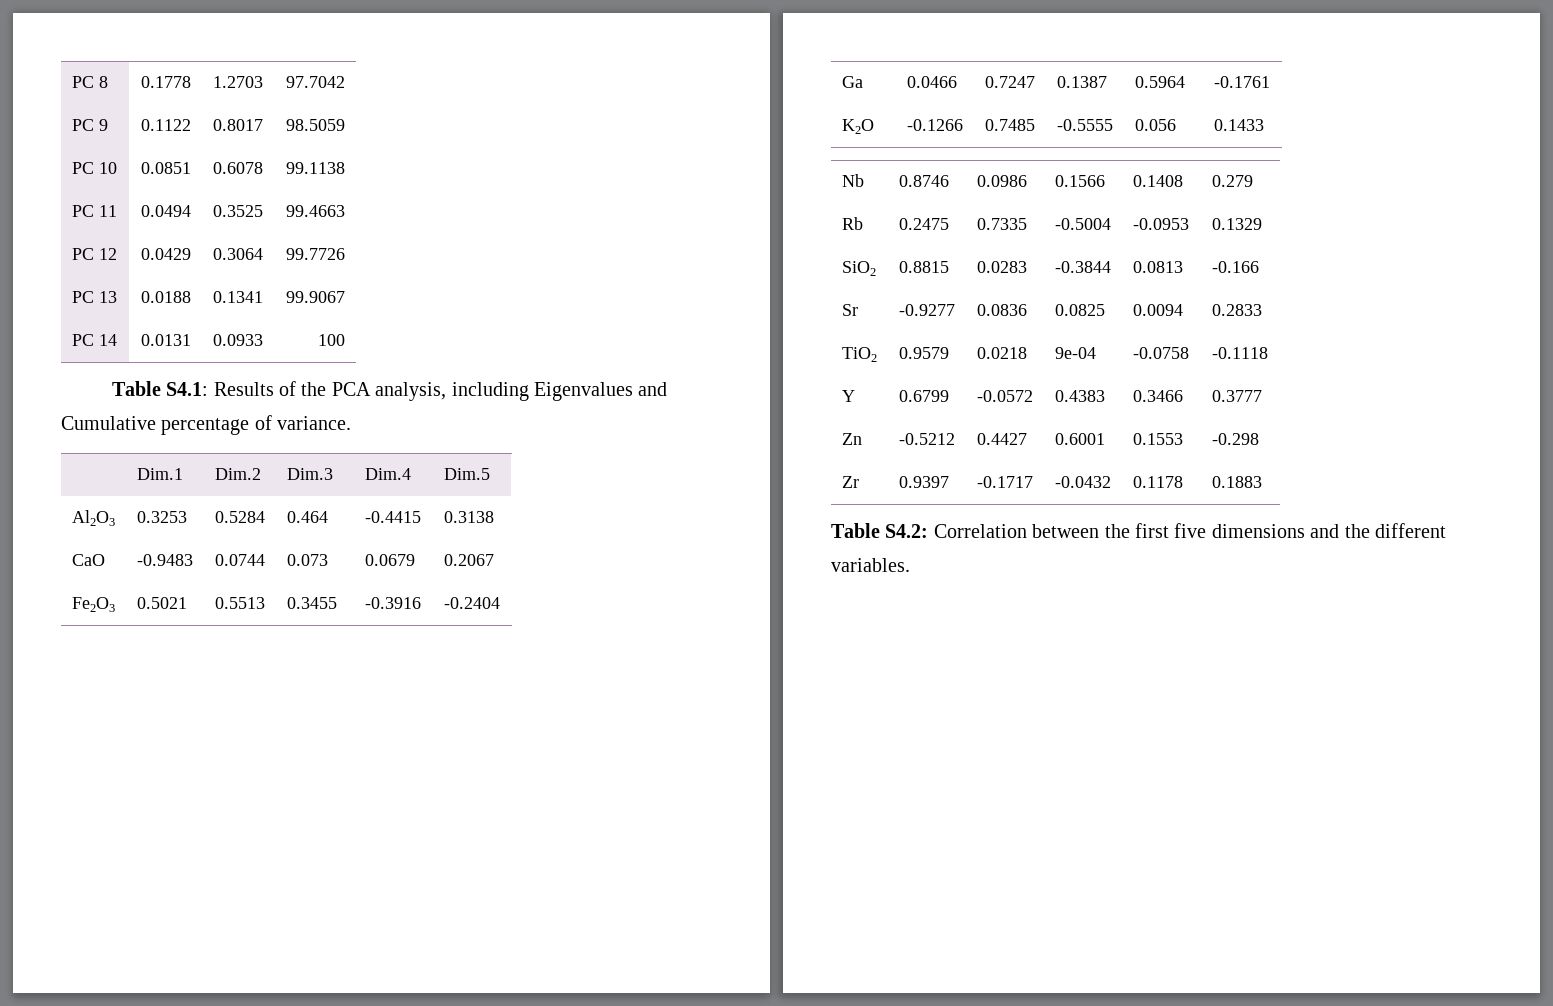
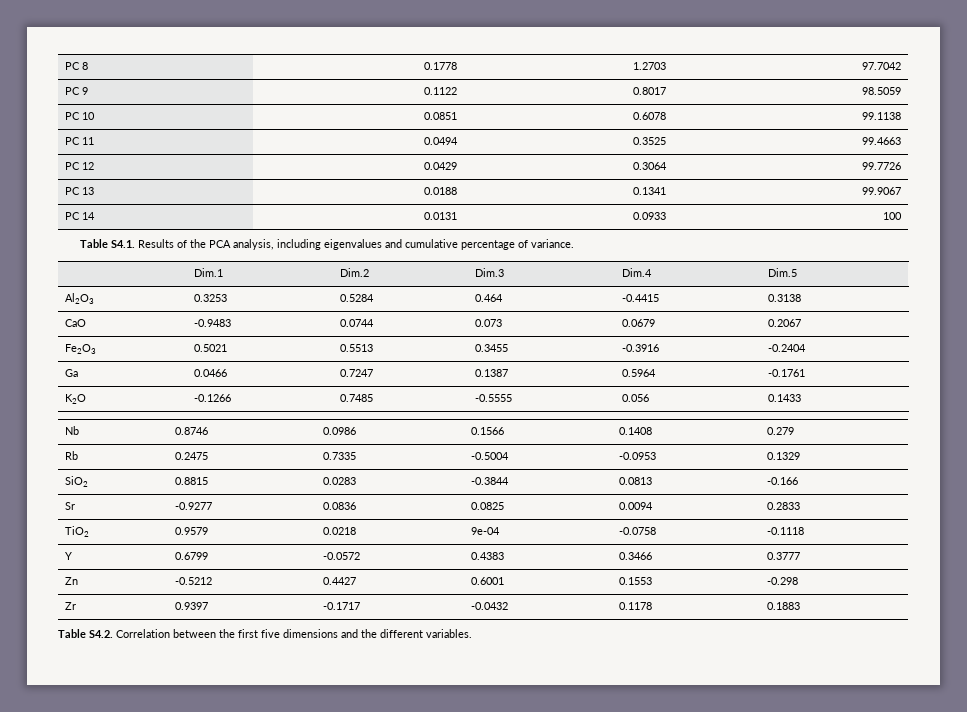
- Table S4.1: Results of the PCA analysis, including Eigenvalues and Cumulative percentage of variance.
+ Table S4.1. Results of the PCA analysis, including eigenvalues and cumulative percentage of variance.
- Table S4.2: Correlation between the first five dimensions and the different variables.
+ Table S4.2. Correlation between the first five dimensions and the different variables.

